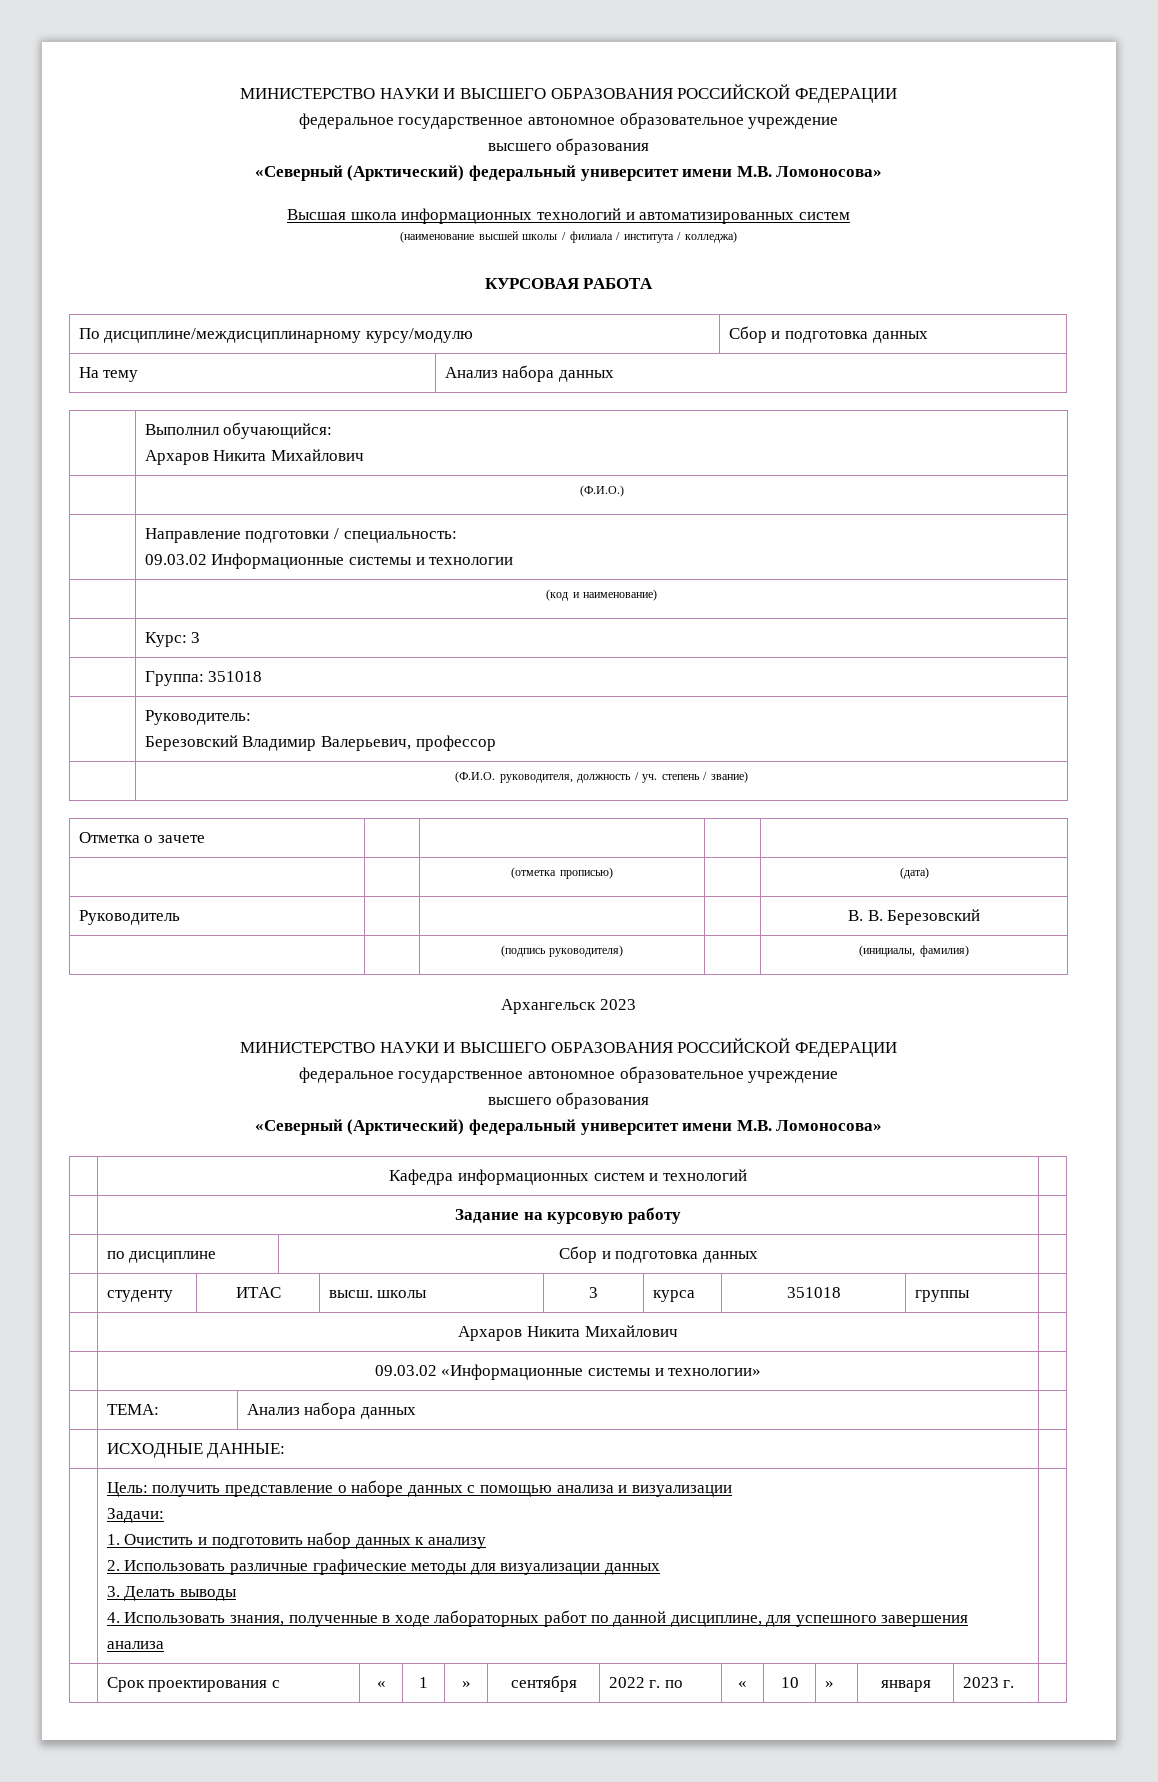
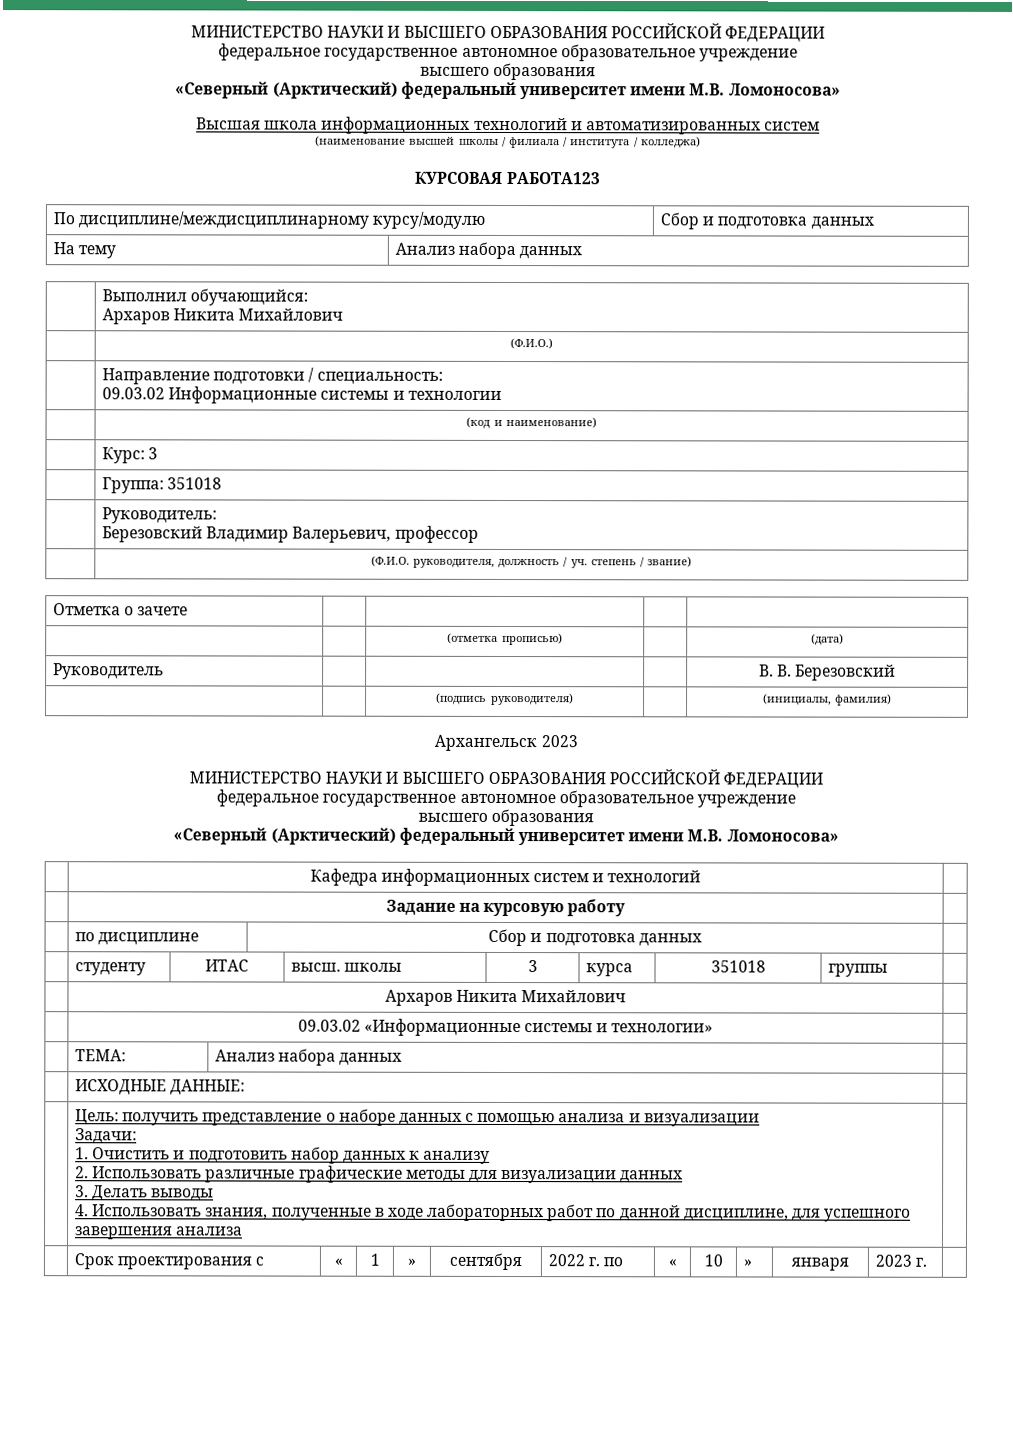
- КУРСОВАЯ РАБОТА
+ КУРСОВАЯ РАБОТА123

